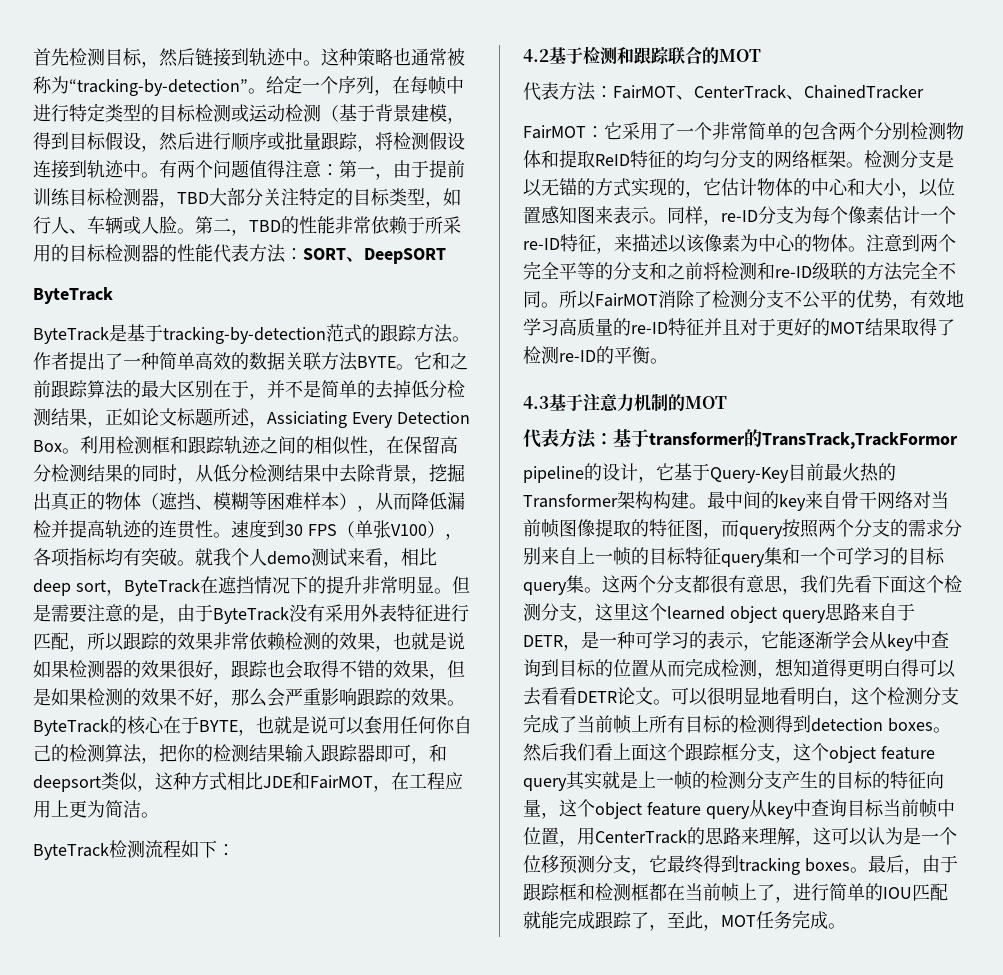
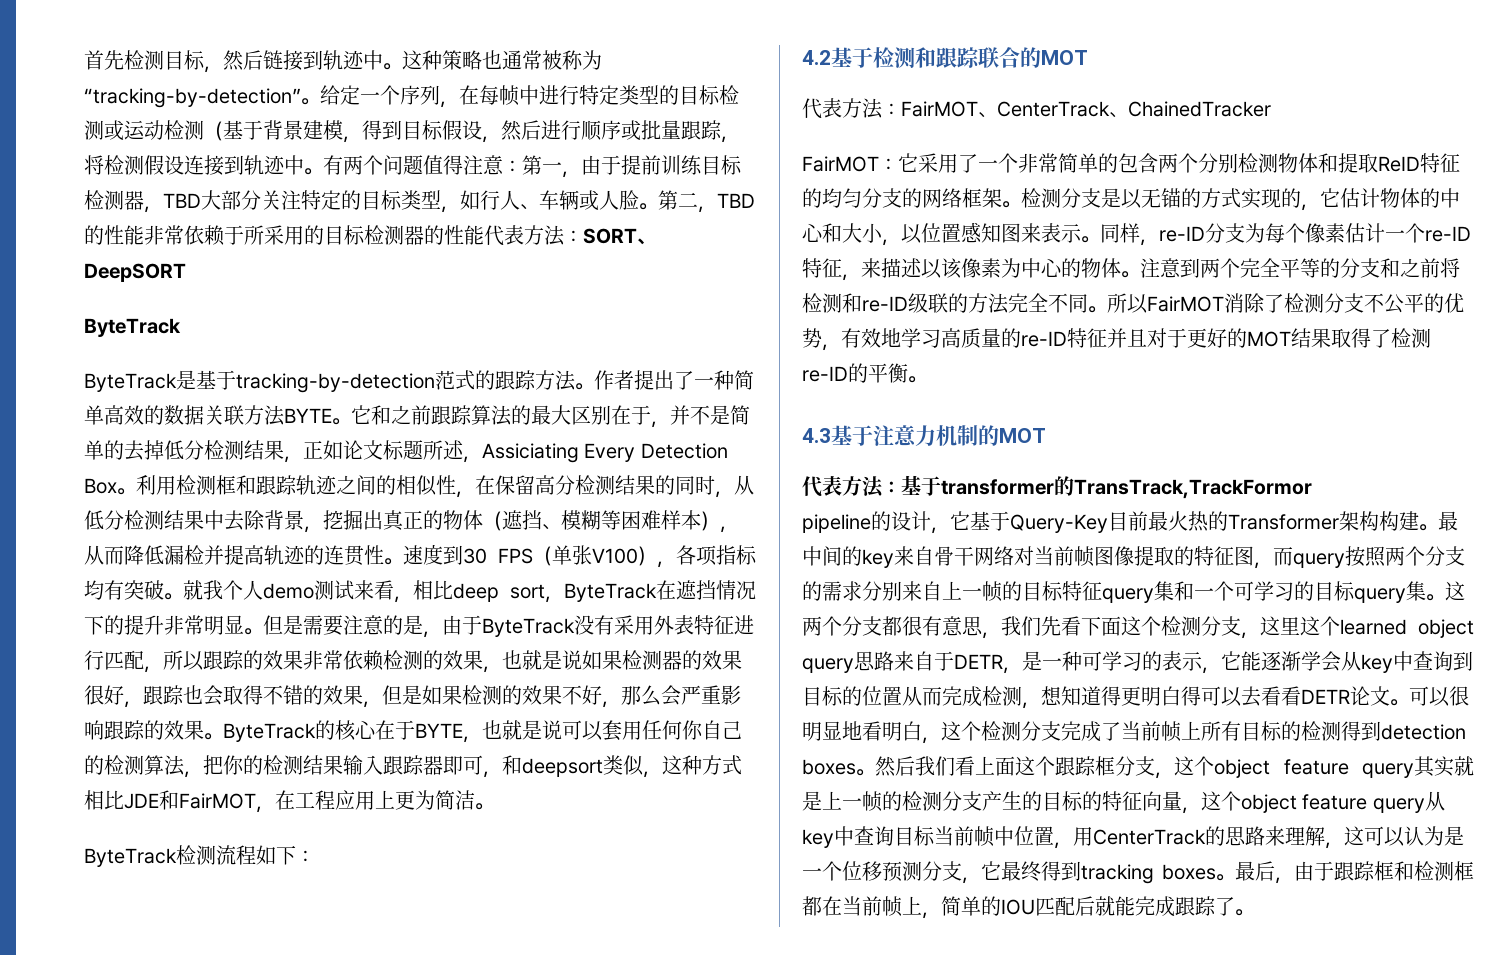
- 最后，由于跟踪框和检测框都在当前帧上了，进行简单的IOU匹配就能完成跟踪了，至此，MOT任务完成。
+ 最后，由于跟踪框和检测框都在当前帧上，简单的IOU匹配后就能完成跟踪了。

